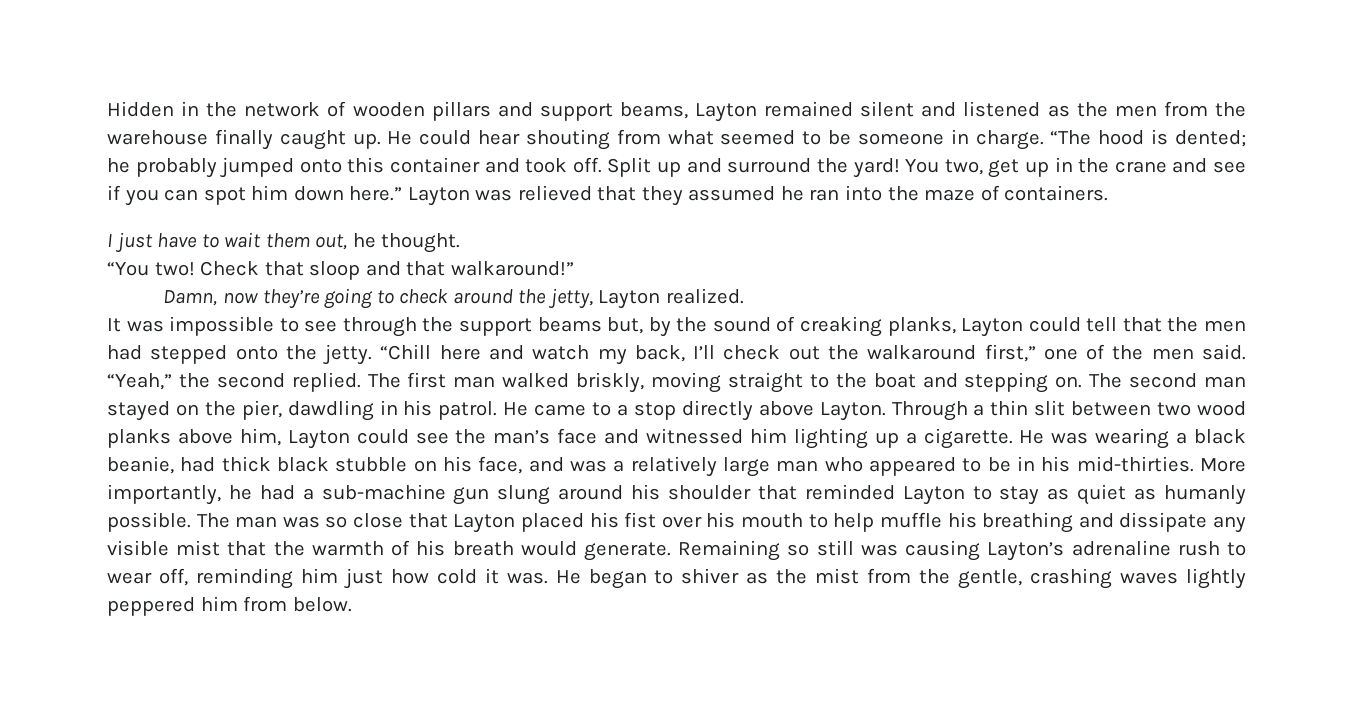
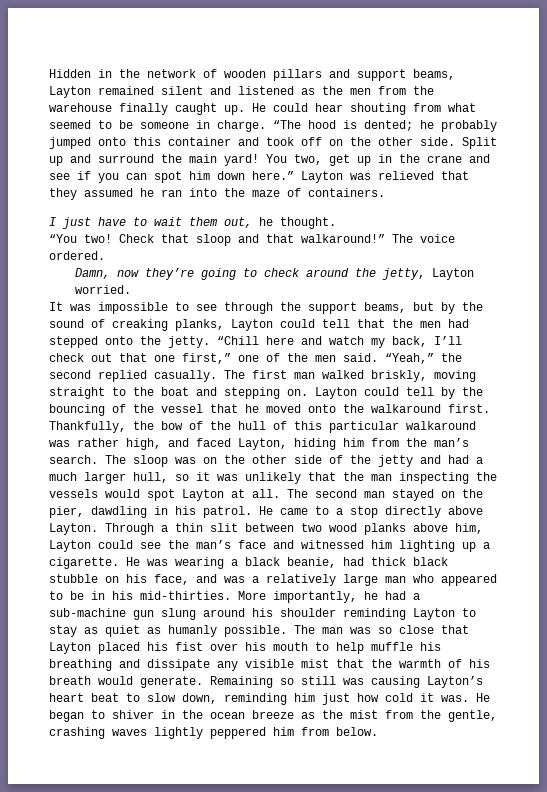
- “The hood is dented; he probably jumped onto this container and took off.
+ “The hood is dented; he probably jumped onto this container and took off on the other side.
- Split up and surround the yard!
+ Split up and surround the main yard!
+ The voice ordered.
- Damn, now they’re going to check around the jetty, Layton realized.
+ Damn, now they’re going to check around the jetty, Layton worried.
- It was impossible to see through the support beams but, by the sound of creaking planks, Layton could tell that the men had stepped onto the jetty.
+ It was impossible to see through the support beams, but by the sound of creaking planks, Layton could tell that the men had stepped onto the jetty.
- “Chill here and watch my back, I’ll check out the walkaround first,” one of the men said.
+ “Chill here and watch my back, I’ll check out that one first,” one of the men said.
- “Yeah,” the second replied.
+ “Yeah,” the second replied casually.
+ Layton could tell by the bouncing of the vessel that he moved onto the walkaround first. Thankfully, the bow of the hull of this particular walkaround was rather high, and faced Layton, hiding him from the man’s search. The sloop was on the other side of the jetty and had a much larger hull, so it was unlikely that the man inspecting the vessels would spot Layton at all.
- More importantly, he had a sub-machine gun slung around his shoulder that reminded Layton to stay as quiet as humanly possible.
+ More importantly, he had a sub-machine gun slung around his shoulder reminding Layton to stay as quiet as humanly possible.
- Remaining so still was causing Layton’s adrenaline rush to wear off, reminding him just how cold it was.
+ Remaining so still was causing Layton’s heart beat to slow down, reminding him just how cold it was.
- He began to shiver as the mist from the gentle, crashing waves lightly peppered him from below.
+ He began to shiver in the ocean breeze as the mist from the gentle, crashing waves lightly peppered him from below.

